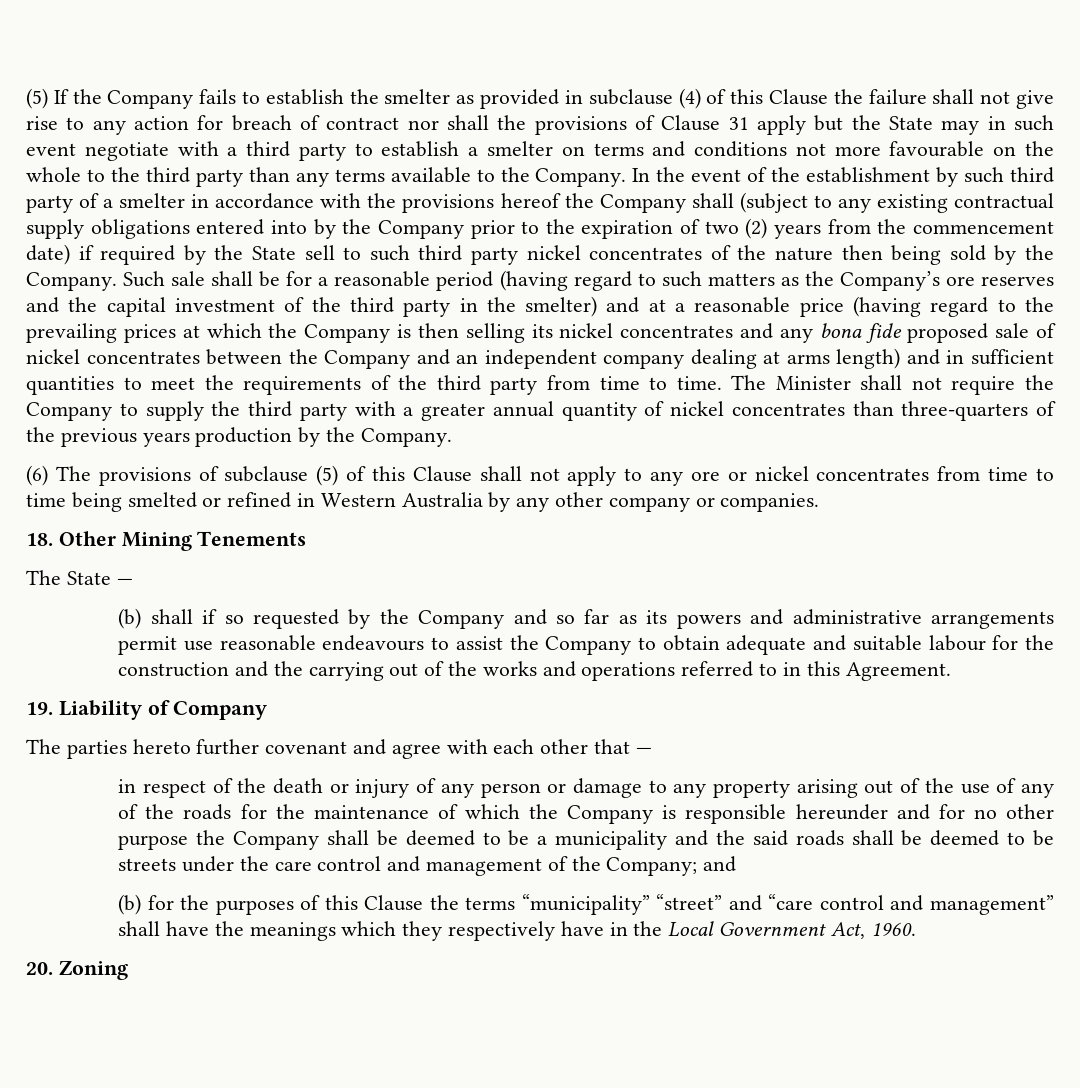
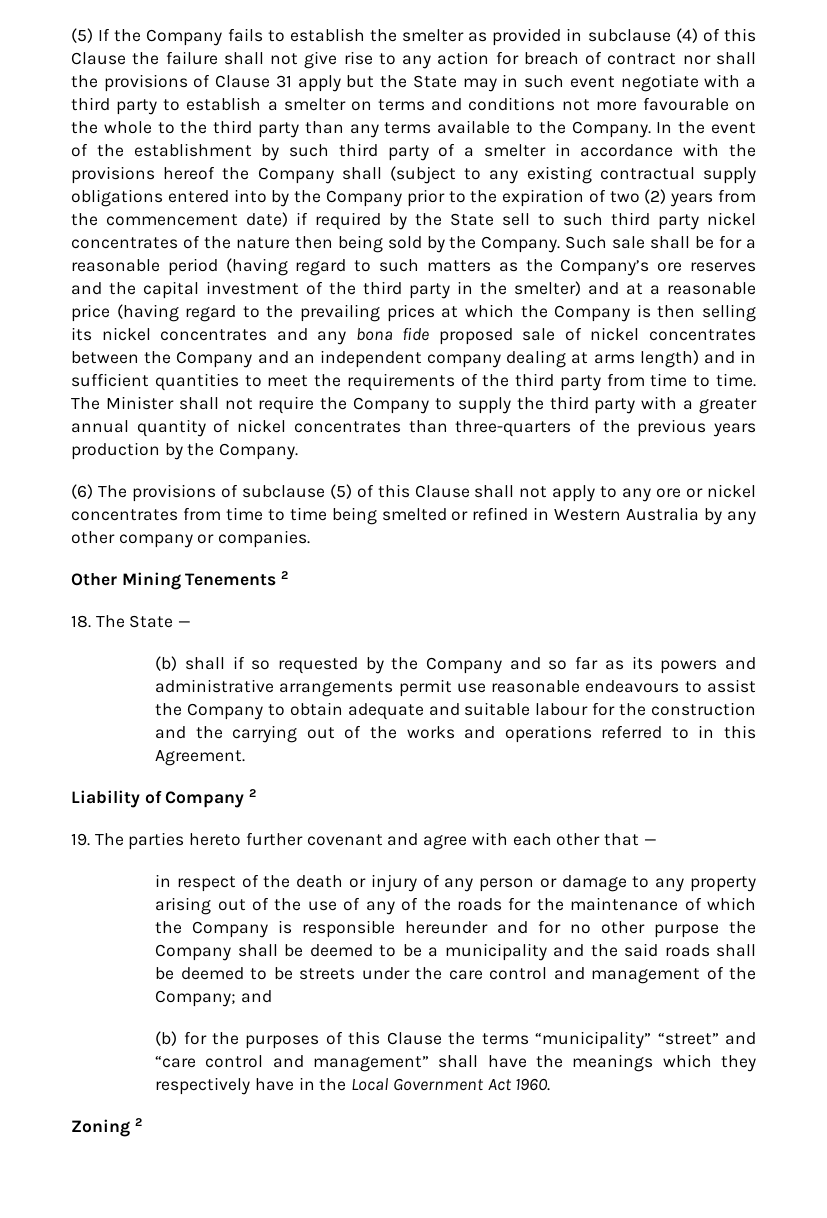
- 18. Other Mining Tenements
- The State —
+ Other Mining Tenements 2
+ 18. The State —
- 19. Liability of Company
- The parties hereto further covenant and agree with each other that —
+ Liability of Company 2
+ 19. The parties hereto further covenant and agree with each other that —
- (b) for the purposes of this Clause the terms “municipality” “street” and “care control and management” shall have the meanings which they respectively have in the Local Government Act, 1960.
+ (b) for the purposes of this Clause the terms “municipality” “street” and “care control and management” shall have the meanings which they respectively have in the Local Government Act 1960.
- 20. Zoning
+ Zoning 2

